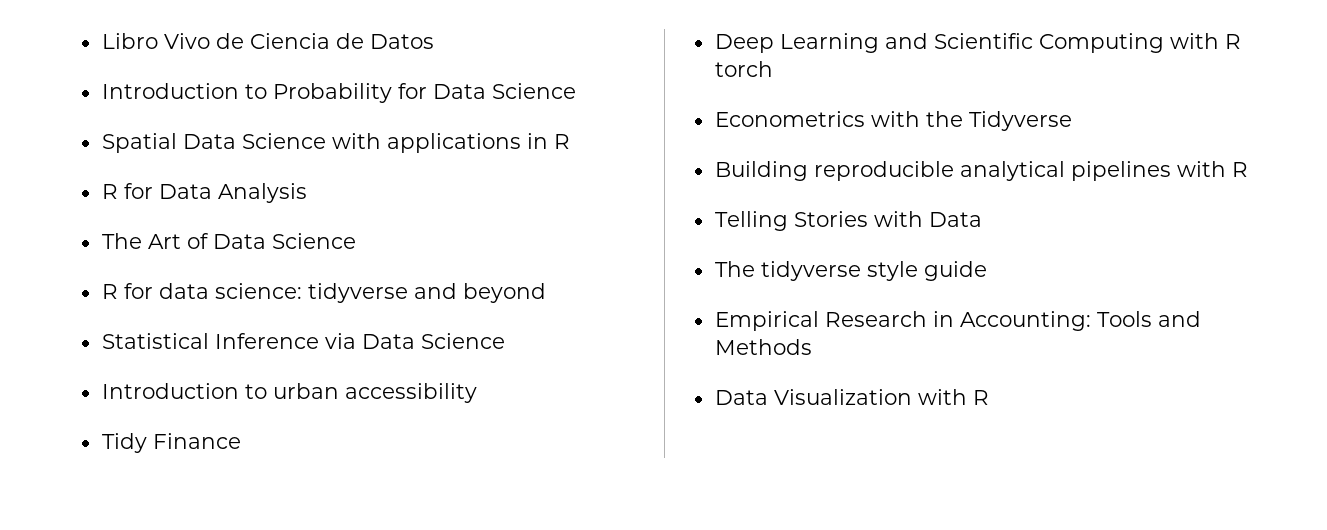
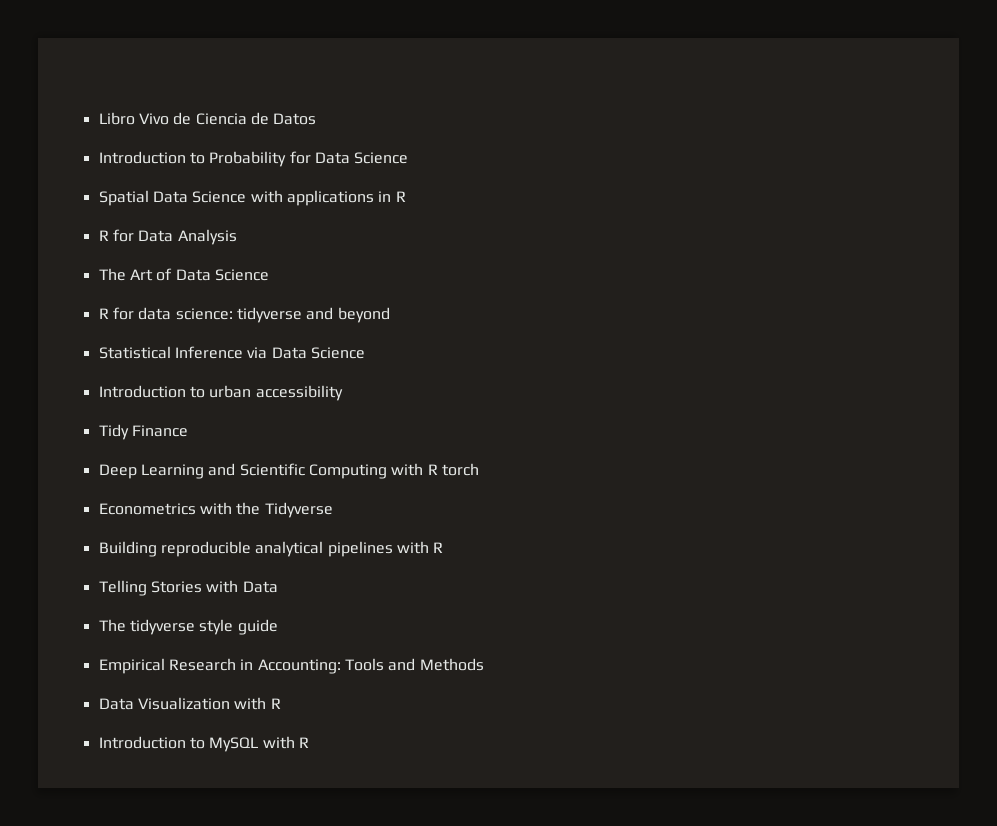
+ Introduction to MySQL with R

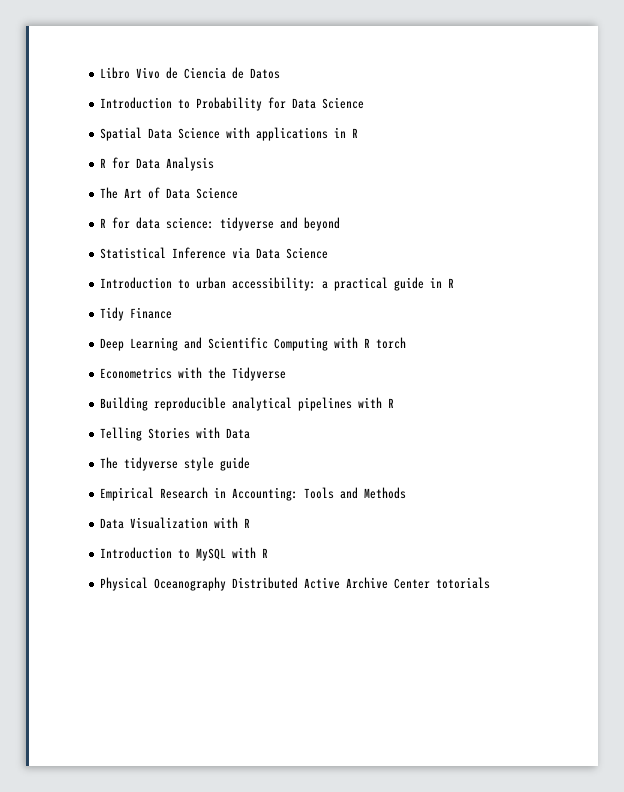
- Introduction to urban accessibility
+ Introduction to urban accessibility: a practical guide in R
+ Physical Oceanography Distributed Active Archive Center totorials

